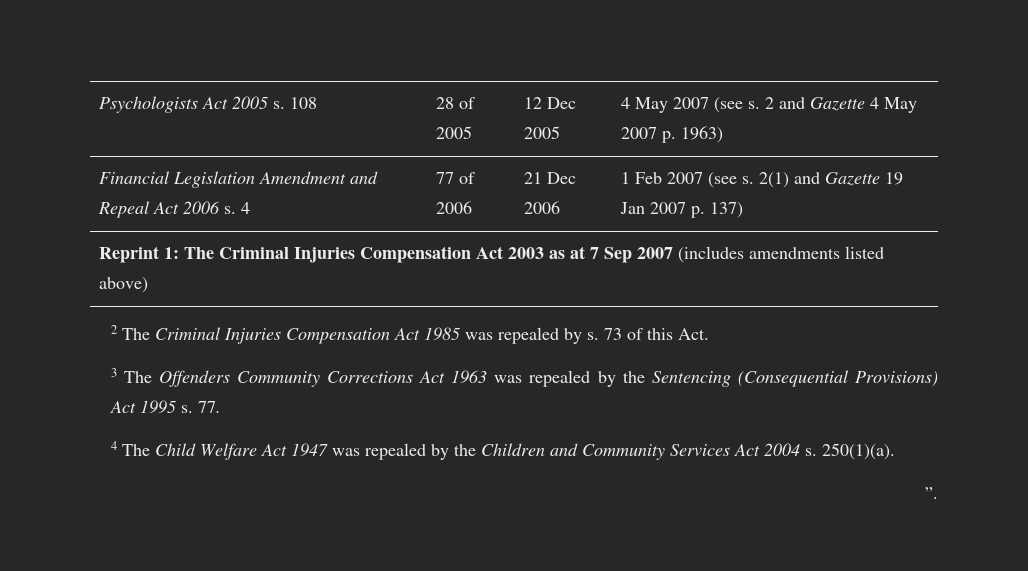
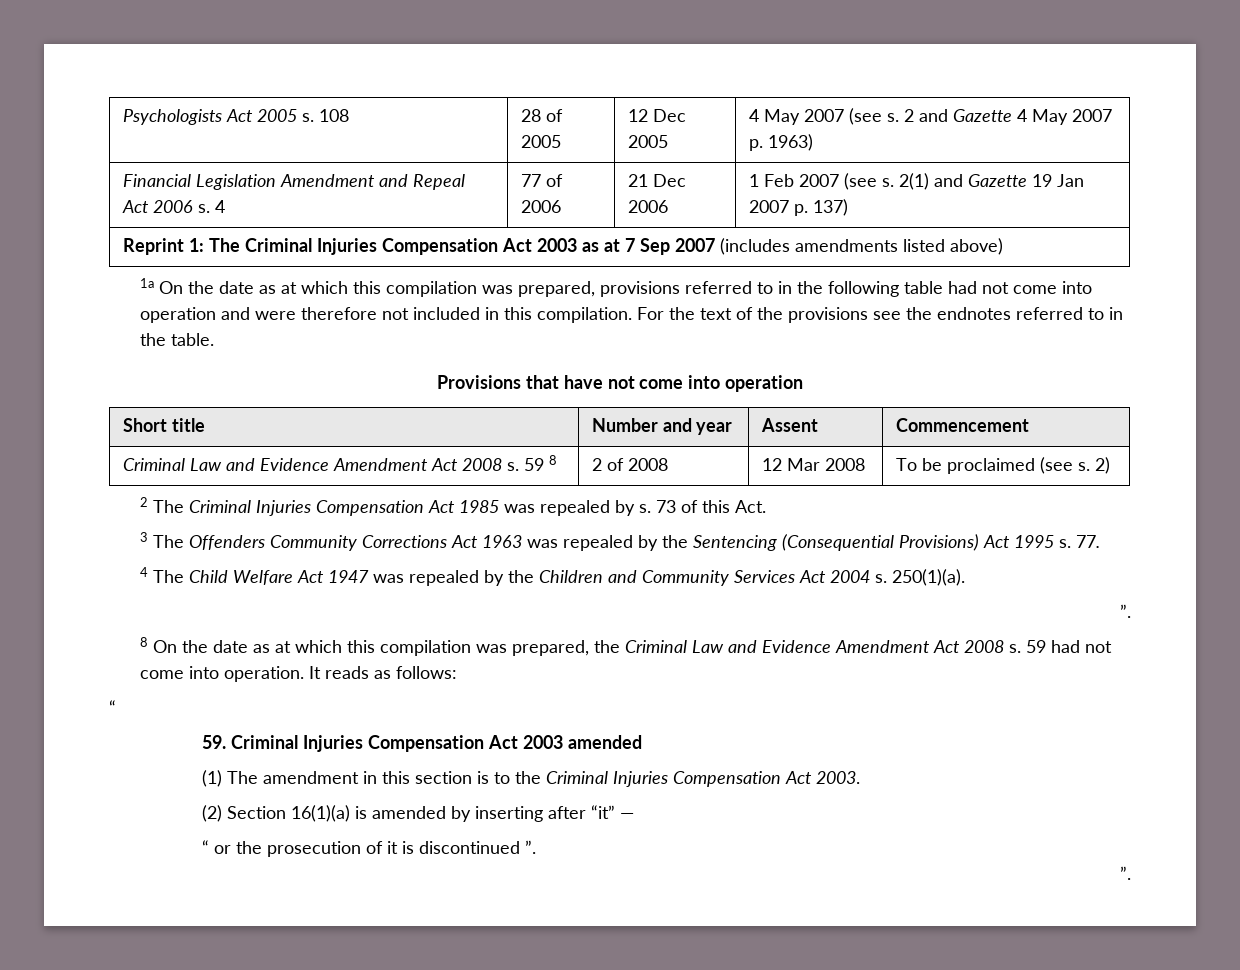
+ 1a On the date as at which this compilation was prepared, provisions referred to in the following table had not come into operation and were therefore not included in this compilation. For the text of the provisions see the endnotes referred to in the table.
+ Provisions that have not come into operation
+ Short title | Number and year | Assent | Commencement
+ Criminal Law and Evidence Amendment Act 2008 s. 59 8 | 2 of 2008 | 12 Mar 2008 | To be proclaimed (see s. 2)
+ 8 On the date as at which this compilation was prepared, the Criminal Law and Evidence Amendment Act 2008 s. 59 had not come into operation. It reads as follows:
+ “
+ 59. Criminal Injuries Compensation Act 2003 amended
+ (1) The amendment in this section is to the Criminal Injuries Compensation Act 2003.
+ (2) Section 16(1)(a) is amended by inserting after “it” —
+ “ or the prosecution of it is discontinued ”.
+ ”.

